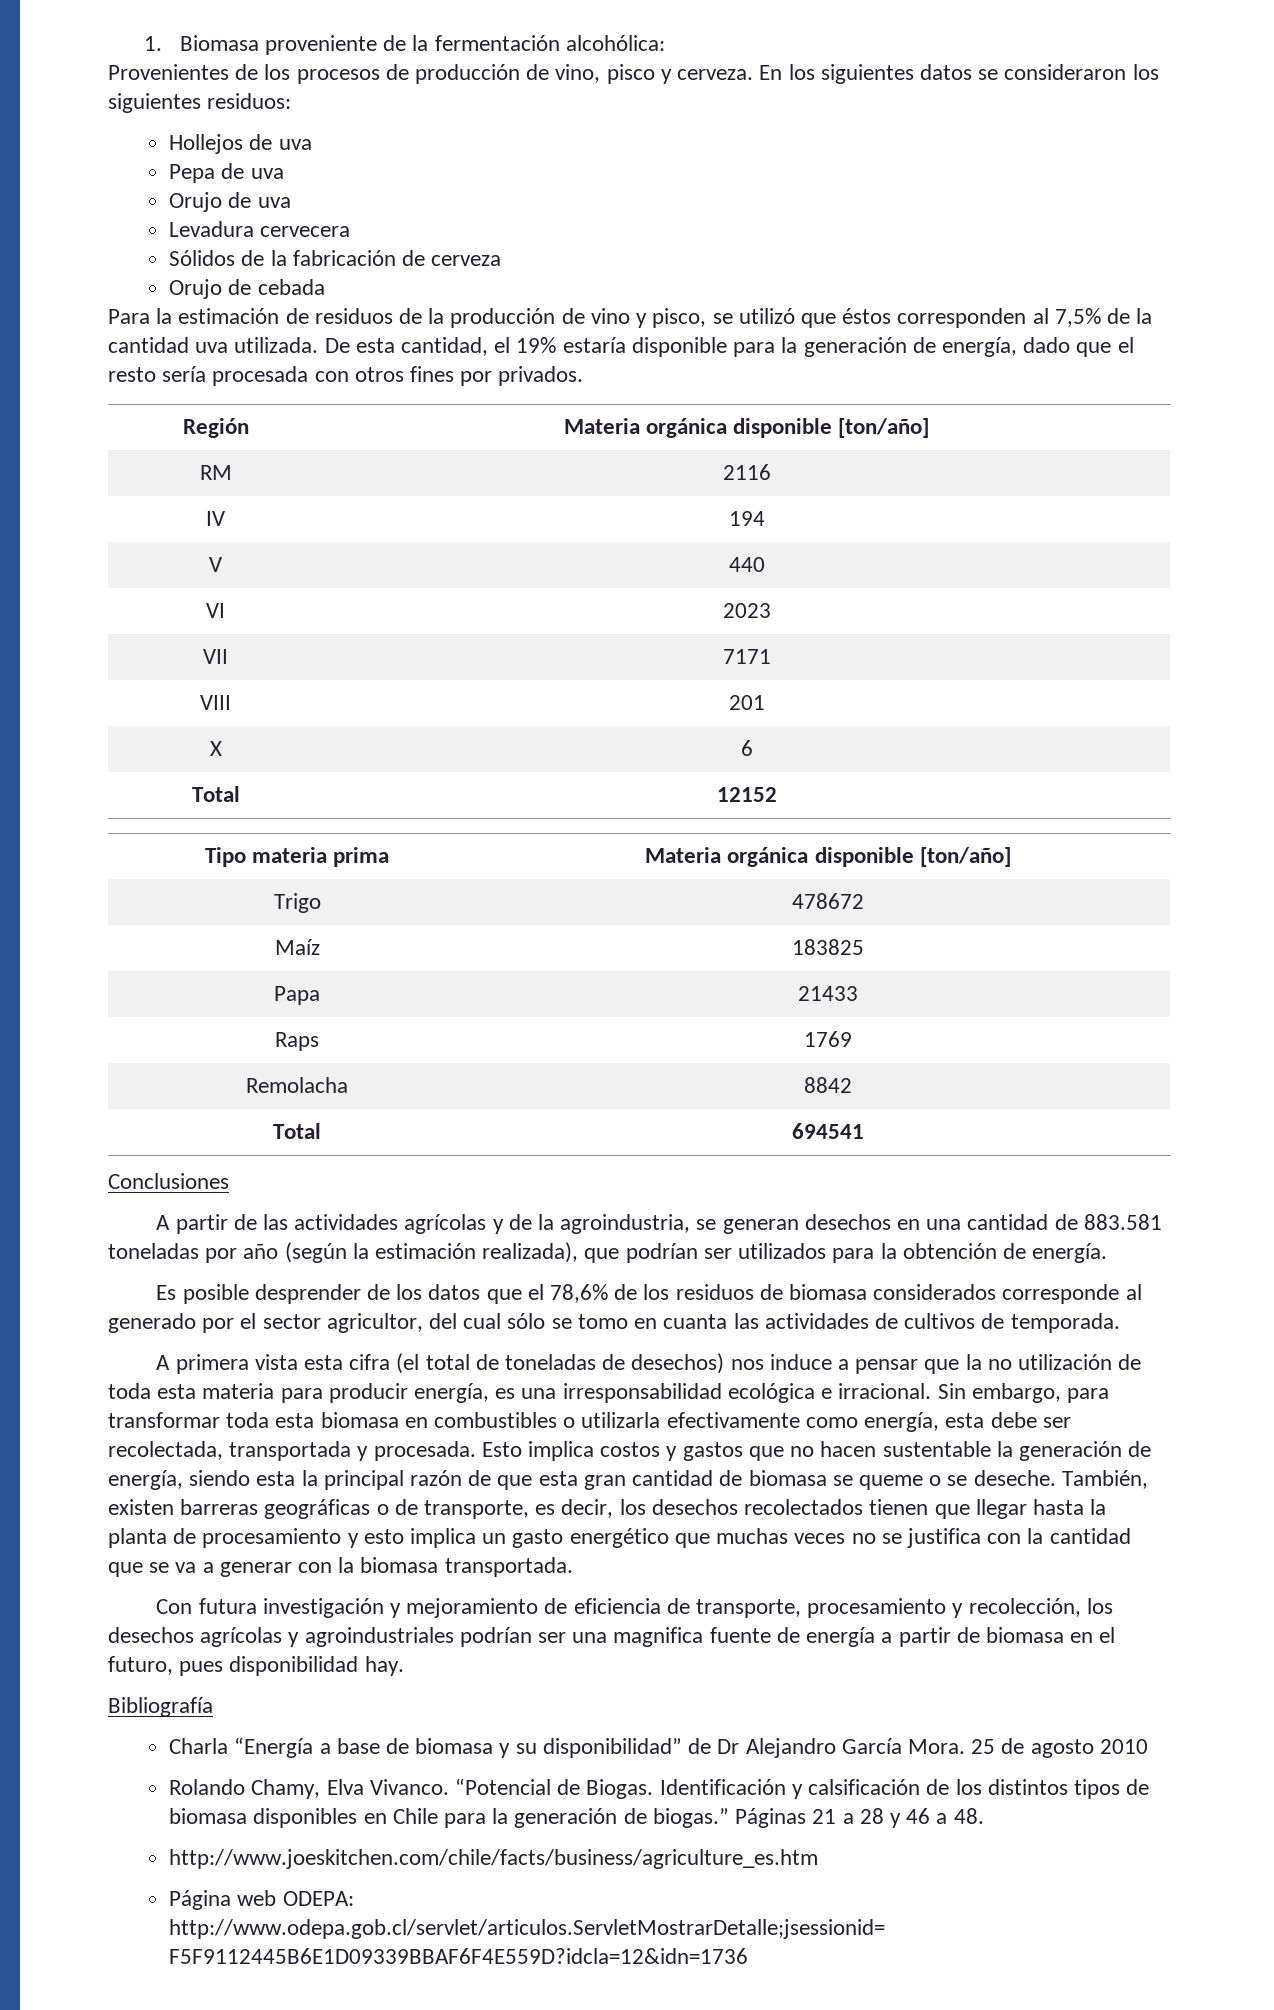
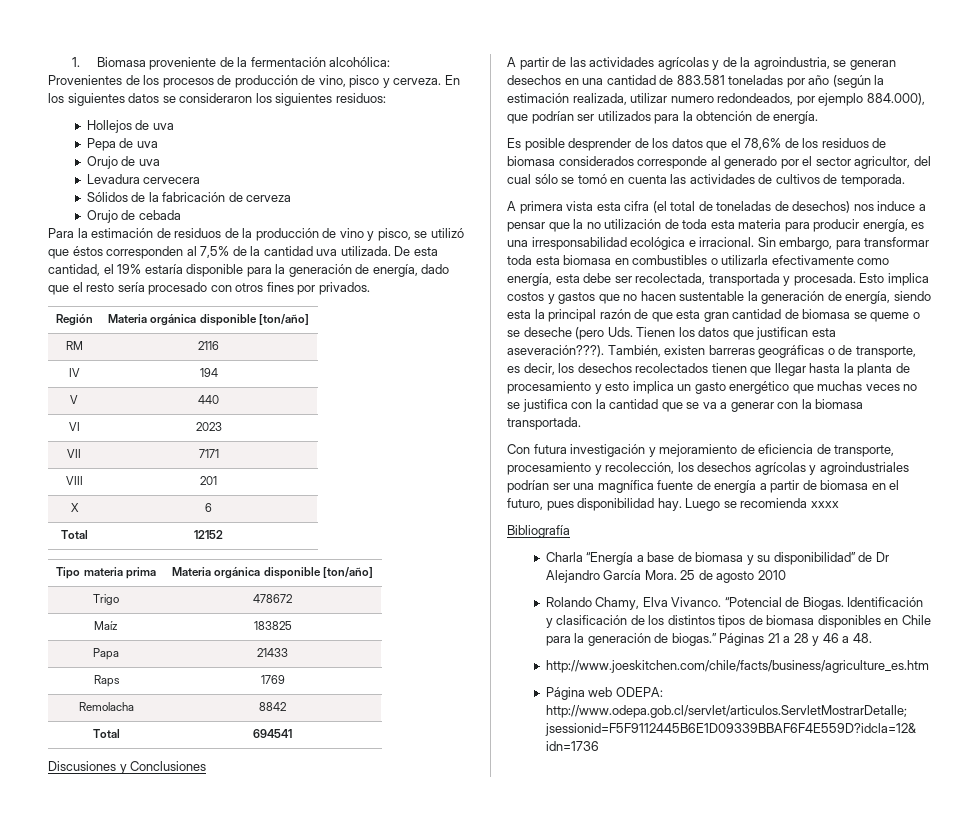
- De esta cantidad, el 19% estaría disponible para la generación de energía, dado que el resto sería procesada con otros fines por privados.
+ De esta cantidad, el 19% estaría disponible para la generación de energía, dado que el resto sería procesado con otros fines por privados.
- Conclusiones
+ Discusiones y Conclusiones
- A partir de las actividades agrícolas y de la agroindustria, se generan desechos en una cantidad de 883.581 toneladas por año (según la estimación realizada), que podrían ser utilizados para la obtención de energía.
+ A partir de las actividades agrícolas y de la agroindustria, se generan desechos en una cantidad de 883.581 toneladas por año (según la estimación realizada, utilizar numero redondeados, por ejemplo 884.000), que podrían ser utilizados para la obtención de energía.
- Es posible desprender de los datos que el 78,6% de los residuos de biomasa considerados corresponde al generado por el sector agricultor, del cual sólo se tomo en cuanta las actividades de cultivos de temporada.
+ Es posible desprender de los datos que el 78,6% de los residuos de biomasa considerados corresponde al generado por el sector agricultor, del cual sólo se tomó en cuenta las actividades de cultivos de temporada.
- Esto implica costos y gastos que no hacen sustentable la generación de energía, siendo esta la principal razón de que esta gran cantidad de biomasa se queme o se deseche.
+ Esto implica costos y gastos que no hacen sustentable la generación de energía, siendo esta la principal razón de que esta gran cantidad de biomasa se queme o se deseche (pero Uds. Tienen los datos que justifican esta aseveración???).
- Con futura investigación y mejoramiento de eficiencia de transporte, procesamiento y recolección, los desechos agrícolas y agroindustriales podrían ser una magnifica fuente de energía a partir de biomasa en el futuro, pues disponibilidad hay.
+ Con futura investigación y mejoramiento de eficiencia de transporte, procesamiento y recolección, los desechos agrícolas y agroindustriales podrían ser una magnífica fuente de energía a partir de biomasa en el futuro, pues disponibilidad hay. Luego se recomienda xxxx
- Identificación y calsificación de los distintos tipos de biomasa disponibles en Chile para la generación de biogas.”
+ Identificación y clasificación de los distintos tipos de biomasa disponibles en Chile para la generación de biogas.”

